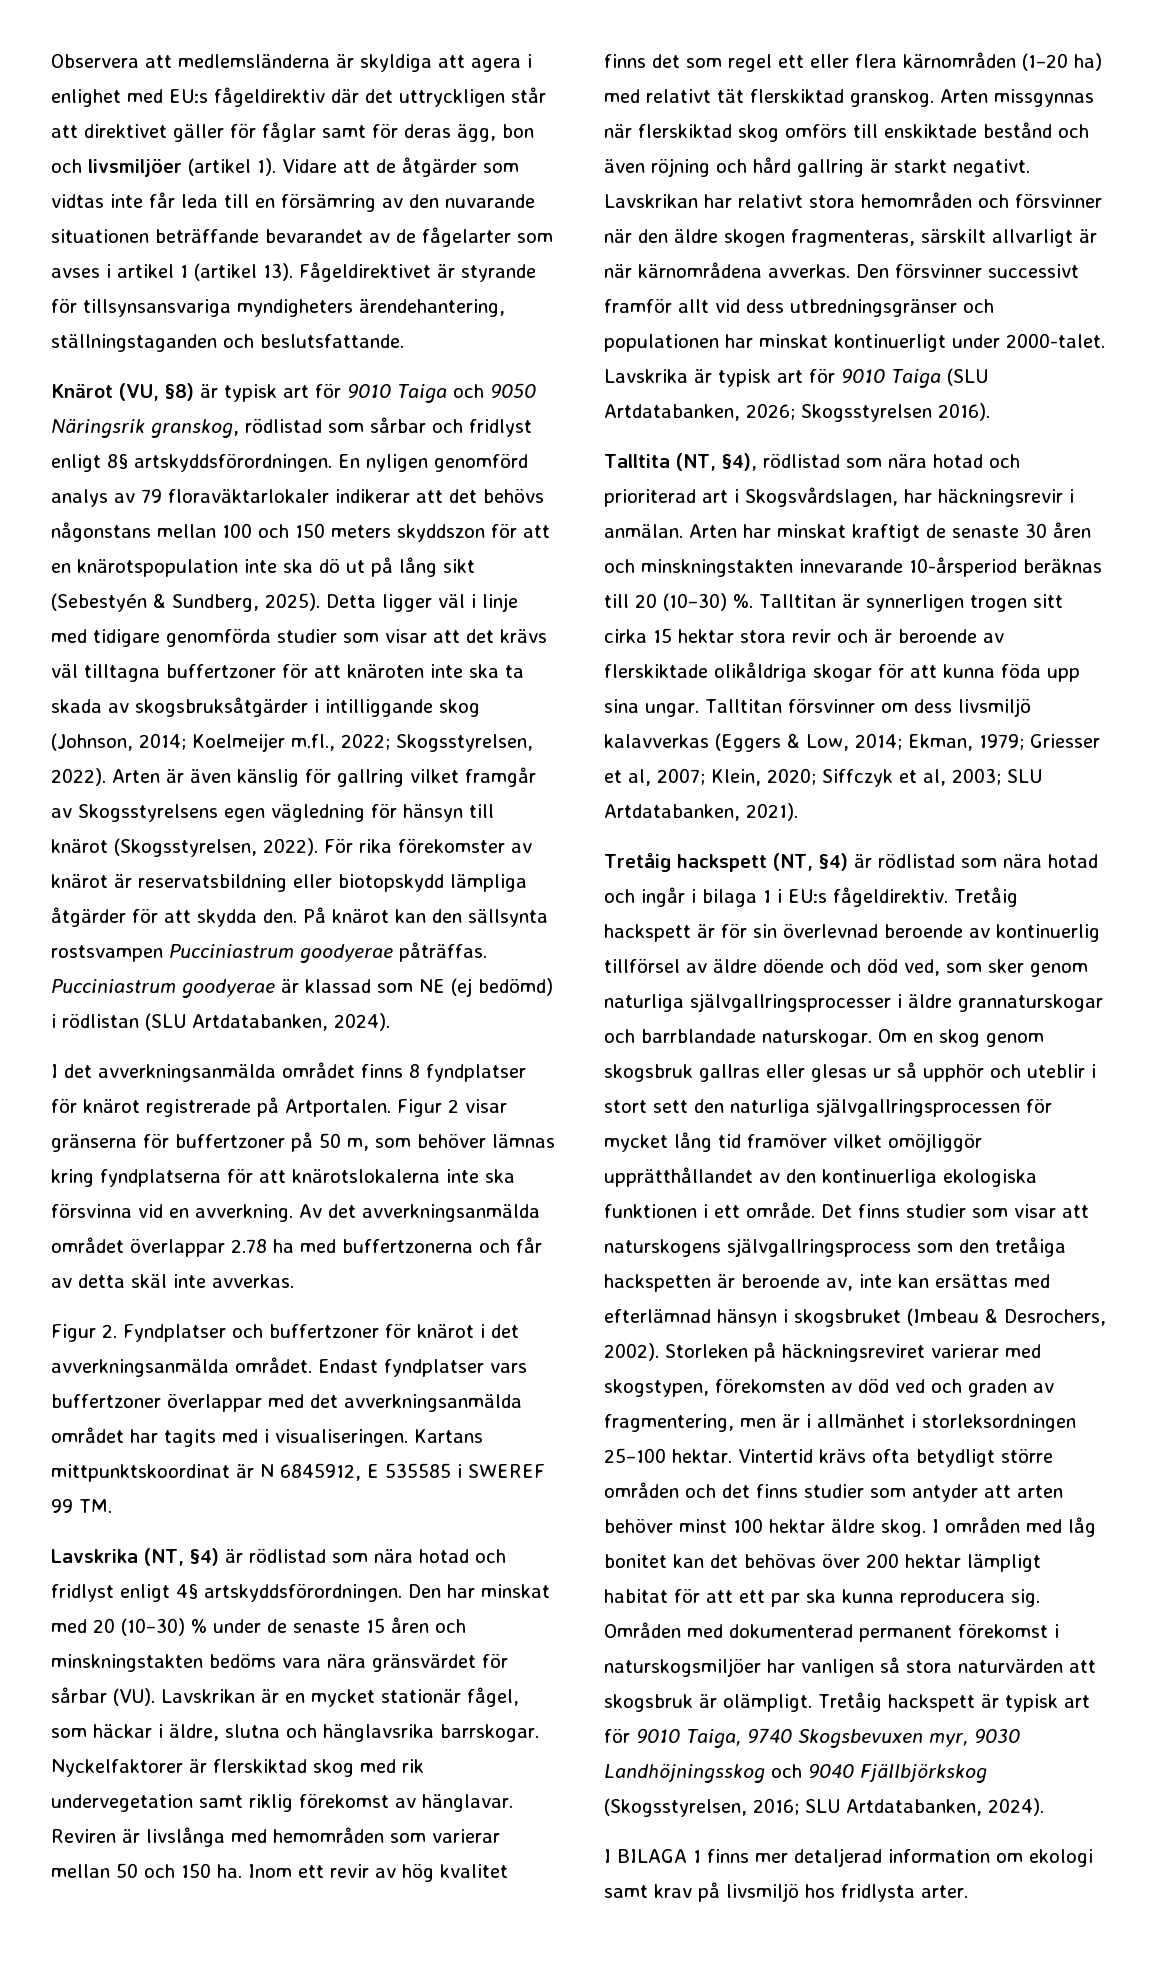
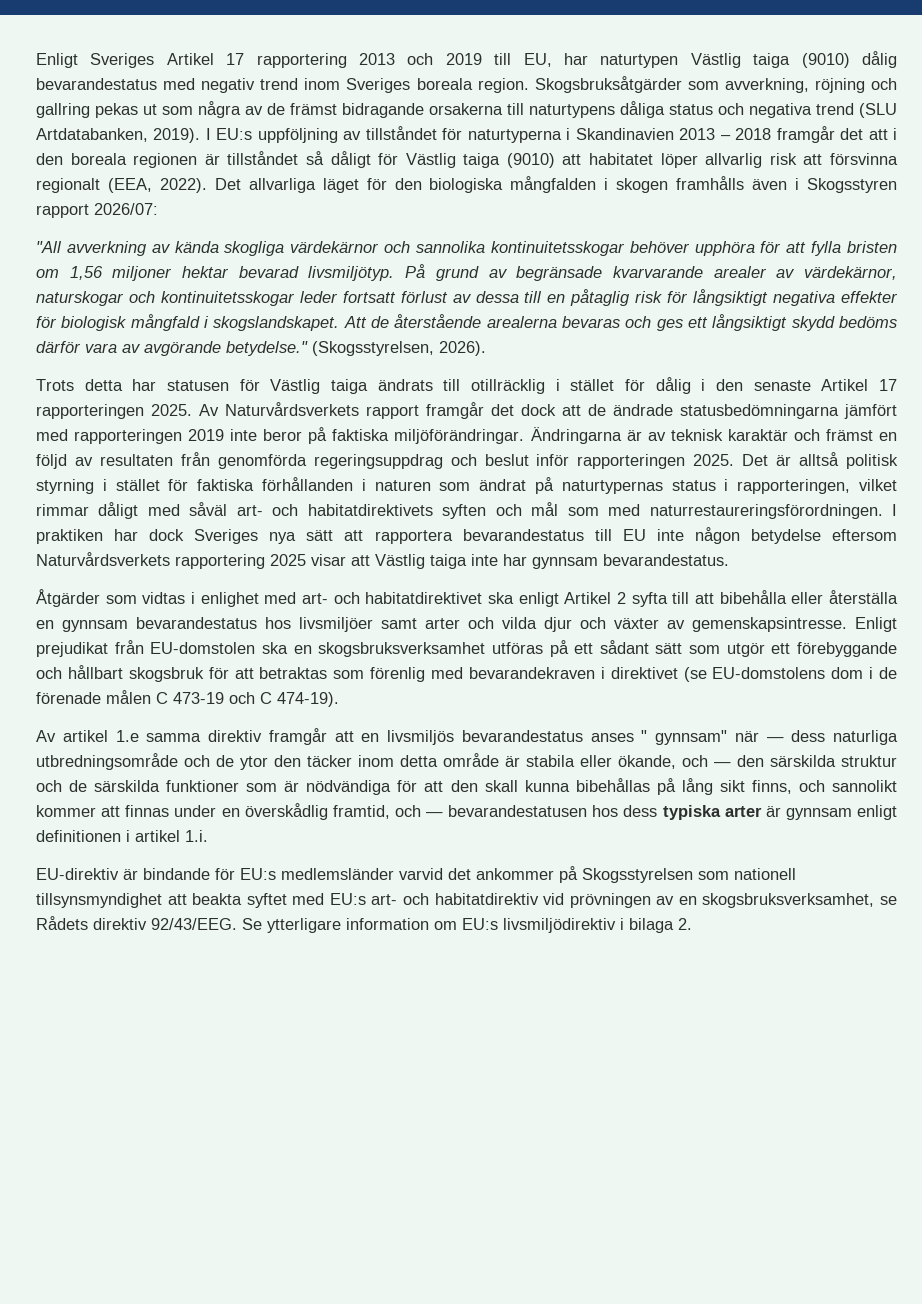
- Observera att medlemsländerna är skyldiga att agera i enlighet med EU:s fågeldirektiv där det uttryckligen står att direktivet gäller för fåglar samt för deras ägg, bon och livsmiljöer (artikel 1). Vidare att de åtgärder som vidtas inte får leda till en försämring av den nuvarande situationen beträffande bevarandet av de fågelarter som avses i artikel 1 (artikel 13). Fågeldirektivet är styrande för tillsynsansvariga myndigheters ärendehantering, ställningstaganden och beslutsfattande.
- Knärot (VU, §8) är typisk art för 9010 Taiga och 9050 Näringsrik granskog, rödlistad som sårbar och fridlyst enligt 8§ artskyddsförordningen. En nyligen genomförd analys av 79 floraväktarlokaler indikerar att det behövs någonstans mellan 100 och 150 meters skyddszon för att en knärotspopulation inte ska dö ut på lång sikt (Sebestyén & Sundberg, 2025). Detta ligger väl i linje med tidigare genomförda studier som visar att det krävs väl tilltagna buffertzoner för att knäroten inte ska ta skada av skogsbruksåtgärder i intilliggande skog (Johnson, 2014; Koelmeijer m.fl., 2022; Skogsstyrelsen, 2022). Arten är även känslig för gallring vilket framgår av Skogsstyrelsens egen vägledning för hänsyn till knärot (Skogsstyrelsen, 2022). För rika förekomster av knärot är reservatsbildning eller biotopskydd lämpliga åtgärder för att skydda den. På knärot kan den sällsynta rostsvampen Pucciniastrum goodyerae påträffas. Pucciniastrum goodyerae är klassad som NE (ej bedömd) i rödlistan (SLU Artdatabanken, 2024).
- I det avverkningsanmälda området finns 8 fyndplatser för knärot registrerade på Artportalen. Figur 2 visar gränserna för buffertzoner på 50 m, som behöver lämnas kring fyndplatserna för att knärotslokalerna inte ska försvinna vid en avverkning. Av det avverkningsanmälda området överlappar 2.78 ha med buffertzonerna och får av detta skäl inte avverkas.
- Figur 2. Fyndplatser och buffertzoner för knärot i det avverkningsanmälda området. Endast fyndplatser vars buffertzoner överlappar med det avverkningsanmälda området har tagits med i visualiseringen. Kartans mittpunktskoordinat är N 6845912, E 535585 i SWEREF 99 TM.
- Lavskrika (NT, §4) är rödlistad som nära hotad och fridlyst enligt 4§ artskyddsförordningen. Den har minskat med 20 (10–30) % under de senaste 15 åren och minskningstakten bedöms vara nära gränsvärdet för sårbar (VU). Lavskrikan är en mycket stationär fågel, som häckar i äldre, slutna och hänglavsrika barrskogar. Nyckelfaktorer är flerskiktad skog med rik undervegetation samt riklig förekomst av hänglavar. Reviren är livslånga med hemområden som varierar mellan 50 och 150 ha. Inom ett revir av hög kvalitet finns det som regel ett eller flera kärnområden (1–20 ha) med relativt tät flerskiktad granskog. Arten missgynnas när flerskiktad skog omförs till enskiktade bestånd och även röjning och hård gallring är starkt negativt. Lavskrikan har relativt stora hemområden och försvinner när den äldre skogen fragmenteras, särskilt allvarligt är när kärnområdena avverkas. Den försvinner successivt framför allt vid dess utbredningsgränser och populationen har minskat kontinuerligt under 2000-talet. Lavskrika är typisk art för 9010 Taiga (SLU Artdatabanken, 2026; Skogsstyrelsen 2016).
- Talltita (NT, §4), rödlistad som nära hotad och prioriterad art i Skogsvårdslagen, har häckningsrevir i anmälan. Arten har minskat kraftigt de senaste 30 åren och minskningstakten innevarande 10-årsperiod beräknas till 20 (10–30) %. Talltitan är synnerligen trogen sitt cirka 15 hektar stora revir och är beroende av flerskiktade olikåldriga skogar för att kunna föda upp sina ungar. Talltitan försvinner om dess livsmiljö kalavverkas (Eggers & Low, 2014; Ekman, 1979; Griesser et al, 2007; Klein, 2020; Siffczyk et al, 2003; SLU Artdatabanken, 2021).
- Tretåig hackspett (NT, §4) är rödlistad som nära hotad och ingår i bilaga 1 i EU:s fågeldirektiv. Tretåig hackspett är för sin överlevnad beroende av kontinuerlig tillförsel av äldre döende och död ved, som sker genom naturliga självgallringsprocesser i äldre grannaturskogar och barrblandade naturskogar. Om en skog genom skogsbruk gallras eller glesas ur så upphör och uteblir i stort sett den naturliga självgallringsprocessen för mycket lång tid framöver vilket omöjliggör upprätthållandet av den kontinuerliga ekologiska funktionen i ett område. Det finns studier som visar att naturskogens självgallringsprocess som den tretåiga hackspetten är beroende av, inte kan ersättas med efterlämnad hänsyn i skogsbruket (Imbeau & Desrochers, 2002). Storleken på häckningsreviret varierar med skogstypen, förekomsten av död ved och graden av fragmentering, men är i allmänhet i storleksordningen 25–100 hektar. Vintertid krävs ofta betydligt större områden och det finns studier som antyder att arten behöver minst 100 hektar äldre skog. I områden med låg bonitet kan det behövas över 200 hektar lämpligt habitat för att ett par ska kunna reproducera sig. Områden med dokumenterad permanent förekomst i naturskogsmiljöer har vanligen så stora naturvärden att skogsbruk är olämpligt. Tretåig hackspett är typisk art för 9010 Taiga, 9740 Skogsbevuxen myr, 9030 Landhöjningsskog och 9040 Fjällbjörkskog (Skogsstyrelsen, 2016; SLU Artdatabanken, 2024).
- I BILAGA 1 finns mer detaljerad information om ekologi samt krav på livsmiljö hos fridlysta arter.
+ Enligt Sveriges Artikel 17 rapportering 2013 och 2019 till EU, har naturtypen Västlig taiga (9010) dålig bevarandestatus med negativ trend inom Sveriges boreala region. Skogsbruksåtgärder som avverkning, röjning och gallring pekas ut som några av de främst bidragande orsakerna till naturtypens dåliga status och negativa trend (SLU Artdatabanken, 2019). I EU:s uppföljning av tillståndet för naturtyperna i Skandinavien 2013 – 2018 framgår det att i den boreala regionen är tillståndet så dåligt för Västlig taiga (9010) att habitatet löper allvarlig risk att försvinna regionalt (EEA, 2022). Det allvarliga läget för den biologiska mångfalden i skogen framhålls även i Skogsstyren rapport 2026/07:
+ "All avverkning av kända skogliga värdekärnor och sannolika kontinuitetsskogar behöver upphöra för att fylla bristen om 1,56 miljoner hektar bevarad livsmiljötyp. På grund av begränsade kvarvarande arealer av värdekärnor, naturskogar och kontinuitetsskogar leder fortsatt förlust av dessa till en påtaglig risk för långsiktigt negativa effekter för biologisk mångfald i skogslandskapet. Att de återstående arealerna bevaras och ges ett långsiktigt skydd bedöms därför vara av avgörande betydelse." (Skogsstyrelsen, 2026).
+ Trots detta har statusen för Västlig taiga ändrats till otillräcklig i stället för dålig i den senaste Artikel 17 rapporteringen 2025. Av Naturvårdsverkets rapport framgår det dock att de ändrade statusbedömningarna jämfört med rapporteringen 2019 inte beror på faktiska miljöförändringar. Ändringarna är av teknisk karaktär och främst en följd av resultaten från genomförda regeringsuppdrag och beslut inför rapporteringen 2025. Det är alltså politisk styrning i stället för faktiska förhållanden i naturen som ändrat på naturtypernas status i rapporteringen, vilket rimmar dåligt med såväl art- och habitatdirektivets syften och mål som med naturrestaureringsförordningen. I praktiken har dock Sveriges nya sätt att rapportera bevarandestatus till EU inte någon betydelse eftersom Naturvårdsverkets rapportering 2025 visar att Västlig taiga inte har gynnsam bevarandestatus.
+ Åtgärder som vidtas i enlighet med art- och habitatdirektivet ska enligt Artikel 2 syfta till att bibehålla eller återställa en gynnsam bevarandestatus hos livsmiljöer samt arter och vilda djur och växter av gemenskapsintresse. Enligt prejudikat från EU-domstolen ska en skogsbruksverksamhet utföras på ett sådant sätt som utgör ett förebyggande och hållbart skogsbruk för att betraktas som förenlig med bevarandekraven i direktivet (se EU-domstolens dom i de förenade målen C 473-19 och C 474-19).
+ Av artikel 1.e samma direktiv framgår att en livsmiljös bevarandestatus anses " gynnsam" när — dess naturliga utbredningsområde och de ytor den täcker inom detta område är stabila eller ökande, och — den särskilda struktur och de särskilda funktioner som är nödvändiga för att den skall kunna bibehållas på lång sikt finns, och sannolikt kommer att finnas under en överskådlig framtid, och — bevarandestatusen hos dess typiska arter är gynnsam enligt definitionen i artikel 1.i.
+ EU-direktiv är bindande för EU:s medlemsländer varvid det ankommer på Skogsstyrelsen som nationell tillsynsmyndighet att beakta syftet med EU:s art- och habitatdirektiv vid prövningen av en skogsbruksverksamhet, se Rådets direktiv 92/43/EEG. Se ytterligare information om EU:s livsmiljödirektiv i bilaga 2.

